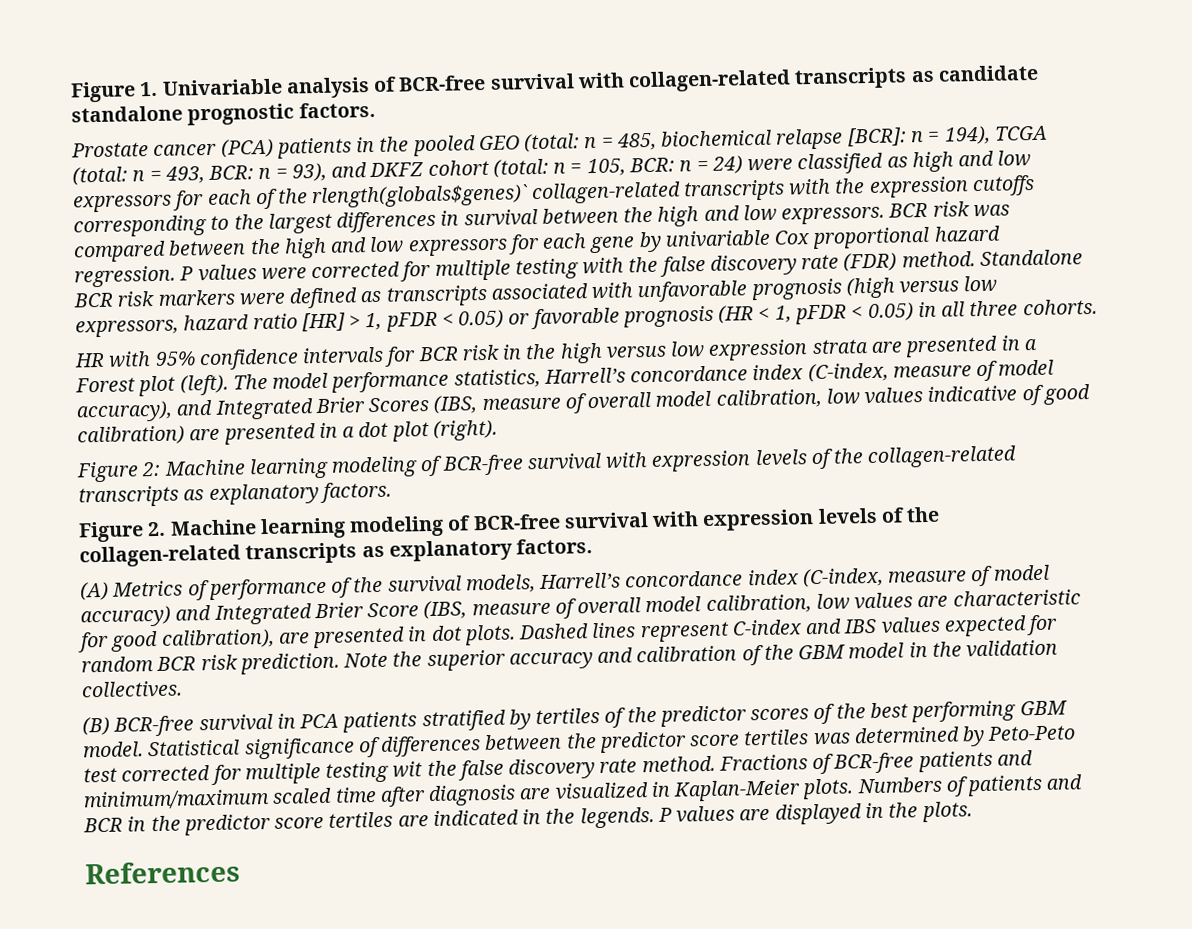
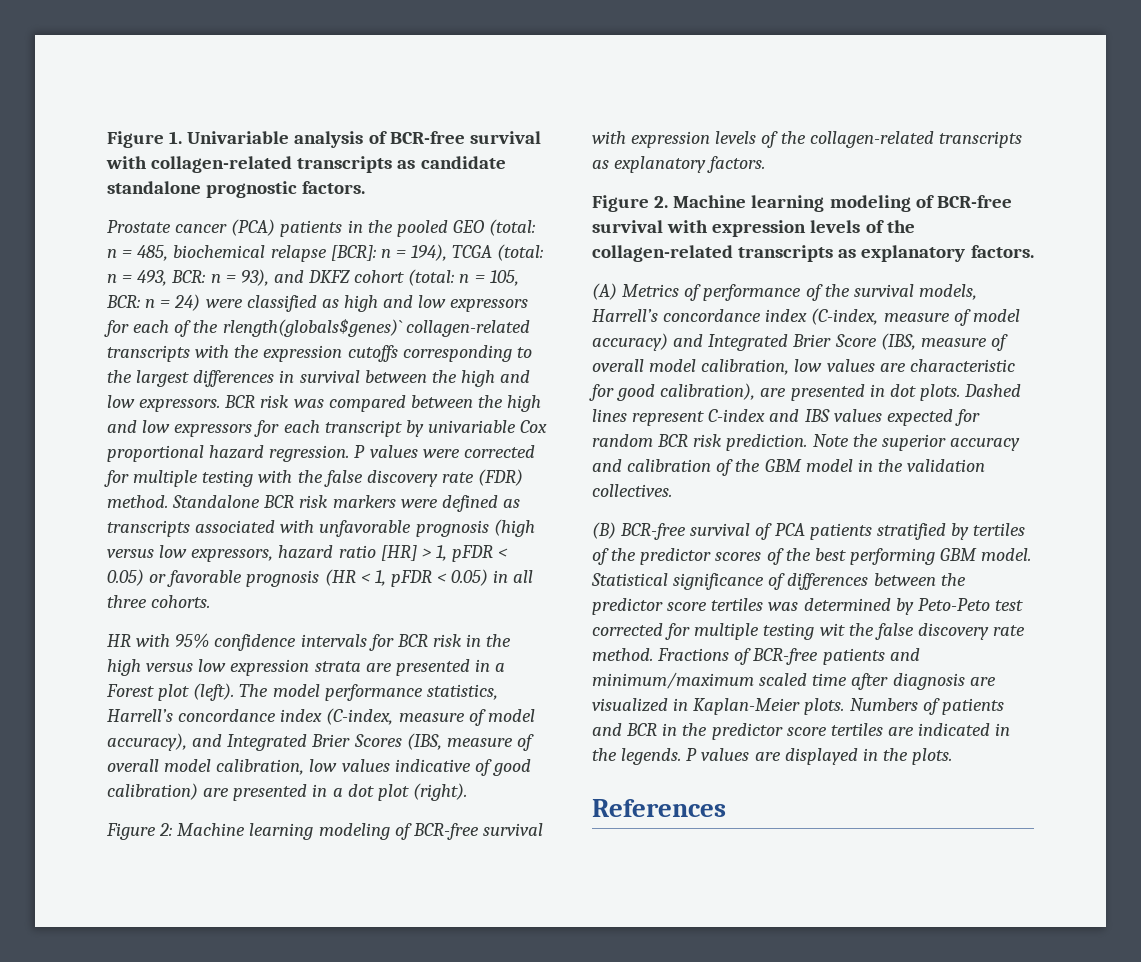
- BCR risk was compared between the high and low expressors for each gene by univariable Cox proportional hazard regression.
+ BCR risk was compared between the high and low expressors for each transcript by univariable Cox proportional hazard regression.
- (B) BCR-free survival in PCA patients stratified by tertiles of the predictor scores of the best performing GBM model.
+ (B) BCR-free survival of PCA patients stratified by tertiles of the predictor scores of the best performing GBM model.

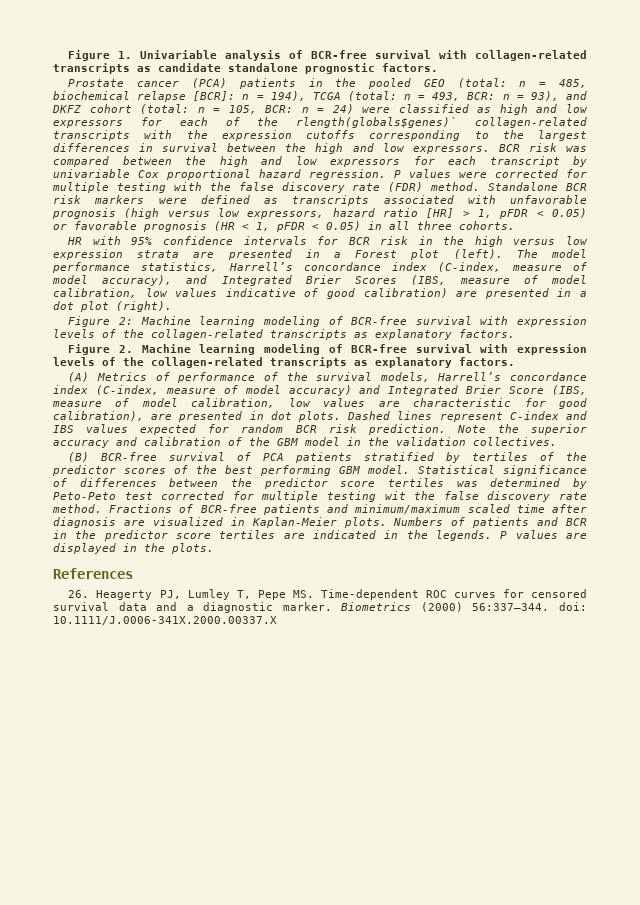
- The model performance statistics, Harrell’s concordance index (C-index, measure of model accuracy), and Integrated Brier Scores (IBS, measure of overall model calibration, low values indicative of good calibration) are presented in a dot plot (right).
+ The model performance statistics, Harrell’s concordance index (C-index, measure of model accuracy), and Integrated Brier Scores (IBS, measure of model calibration, low values indicative of good calibration) are presented in a dot plot (right).
- (A) Metrics of performance of the survival models, Harrell’s concordance index (C-index, measure of model accuracy) and Integrated Brier Score (IBS, measure of overall model calibration, low values are characteristic for good calibration), are presented in dot plots.
+ (A) Metrics of performance of the survival models, Harrell’s concordance index (C-index, measure of model accuracy) and Integrated Brier Score (IBS, measure of model calibration, low values are characteristic for good calibration), are presented in dot plots.
+ 26. Heagerty PJ, Lumley T, Pepe MS. Time-dependent ROC curves for censored survival data and a diagnostic marker. Biometrics (2000) 56:337–344. doi: 10.1111/J.0006-341X.2000.00337.X

